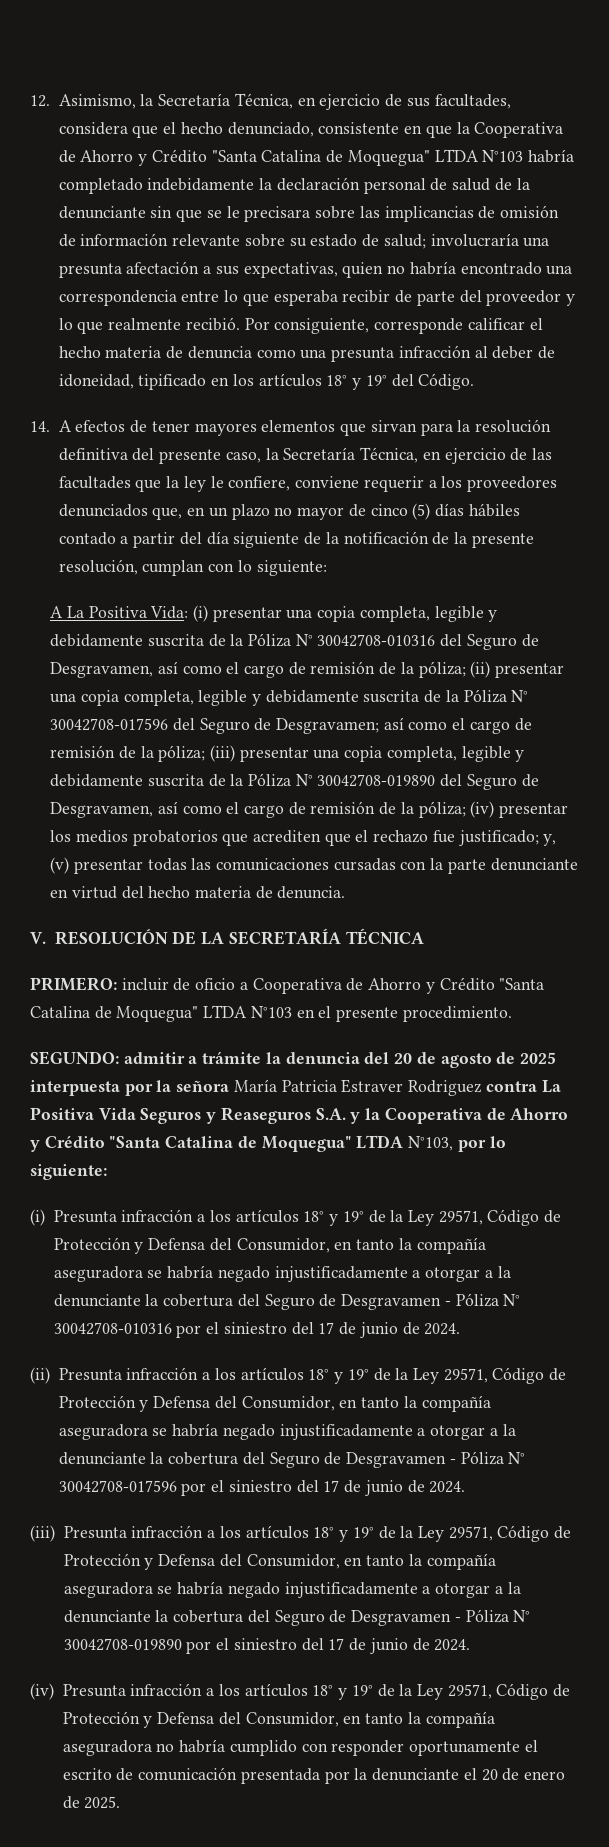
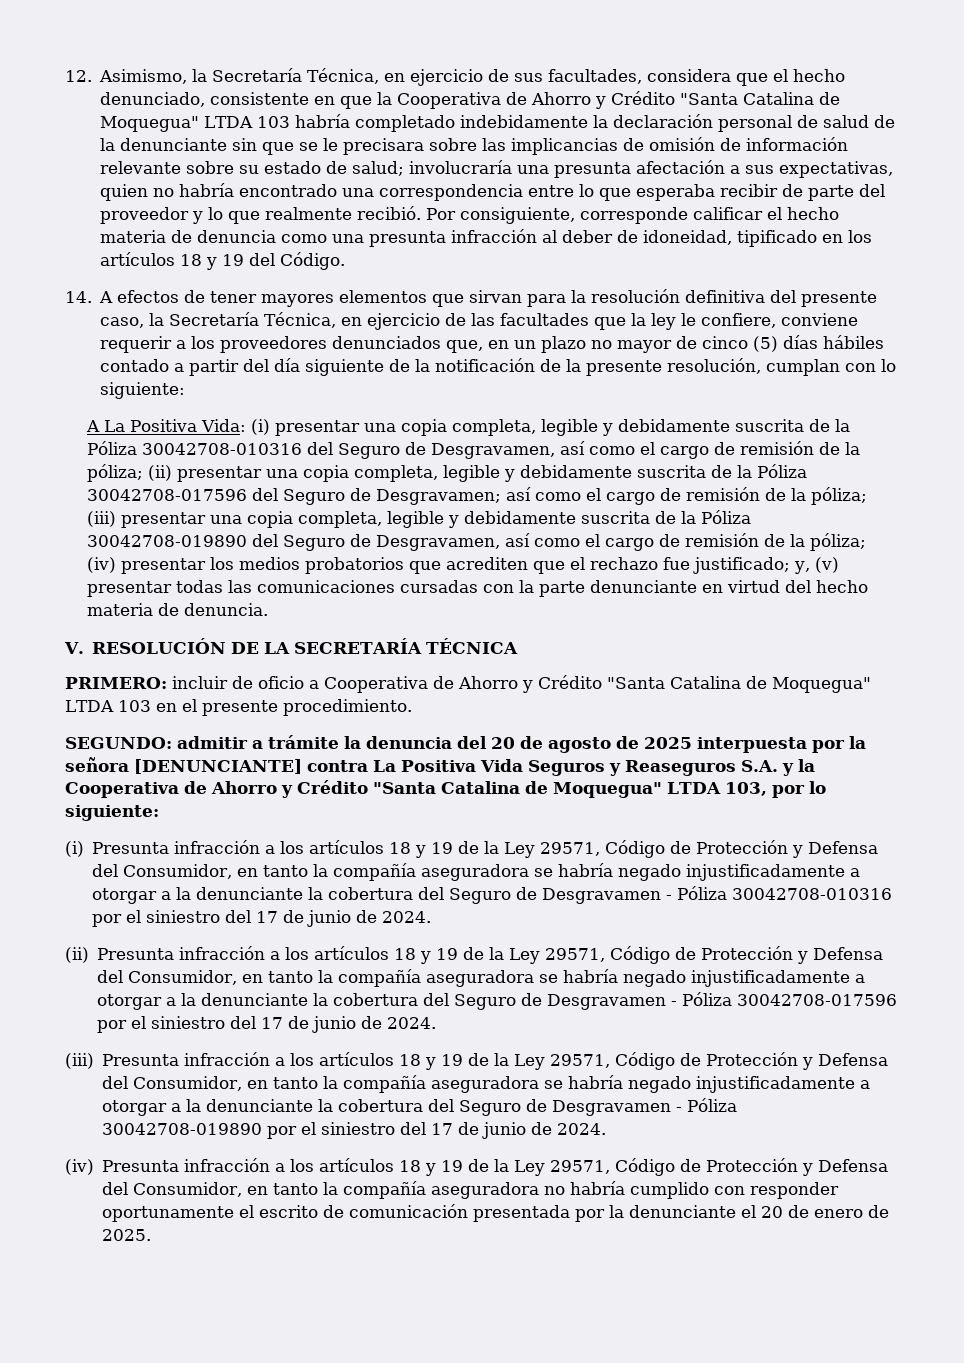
- 12. Asimismo, la Secretaría Técnica, en ejercicio de sus facultades, considera que el hecho denunciado, consistente en que la Cooperativa de Ahorro y Crédito "Santa Catalina de Moquegua" LTDA N°103 habría completado indebidamente la declaración personal de salud de la denunciante sin que se le precisara sobre las implicancias de omisión de información relevante sobre su estado de salud;
+ 12. Asimismo, la Secretaría Técnica, en ejercicio de sus facultades, considera que el hecho denunciado, consistente en que la Cooperativa de Ahorro y Crédito "Santa Catalina de Moquegua" LTDA 103 habría completado indebidamente la declaración personal de salud de la denunciante sin que se le precisara sobre las implicancias de omisión de información relevante sobre su estado de salud;
- Por consiguiente, corresponde calificar el hecho materia de denuncia como una presunta infracción al deber de idoneidad, tipificado en los artículos 18° y 19° del Código.
+ Por consiguiente, corresponde calificar el hecho materia de denuncia como una presunta infracción al deber de idoneidad, tipificado en los artículos 18 y 19 del Código.
- (i) presentar una copia completa, legible y debidamente suscrita de la Póliza N° 30042708-010316 del Seguro de Desgravamen, así como el cargo de remisión de la póliza;
+ (i) presentar una copia completa, legible y debidamente suscrita de la Póliza 30042708-010316 del Seguro de Desgravamen, así como el cargo de remisión de la póliza;
- (ii) presentar una copia completa, legible y debidamente suscrita de la Póliza N° 30042708-017596 del Seguro de Desgravamen;
+ (ii) presentar una copia completa, legible y debidamente suscrita de la Póliza 30042708-017596 del Seguro de Desgravamen;
- (iii) presentar una copia completa, legible y debidamente suscrita de la Póliza N° 30042708-019890 del Seguro de Desgravamen, así como el cargo de remisión de la póliza;
+ (iii) presentar una copia completa, legible y debidamente suscrita de la Póliza 30042708-019890 del Seguro de Desgravamen, así como el cargo de remisión de la póliza;
- PRIMERO: incluir de oficio a Cooperativa de Ahorro y Crédito "Santa Catalina de Moquegua" LTDA N°103 en el presente procedimiento.
+ PRIMERO: incluir de oficio a Cooperativa de Ahorro y Crédito "Santa Catalina de Moquegua" LTDA 103 en el presente procedimiento.
- SEGUNDO: admitir a trámite la denuncia del 20 de agosto de 2025 interpuesta por la señora María Patricia Estraver Rodriguez contra La Positiva Vida Seguros y Reaseguros S.A. y la Cooperativa de Ahorro y Crédito "Santa Catalina de Moquegua" LTDA N°103, por lo siguiente:
+ SEGUNDO: admitir a trámite la denuncia del 20 de agosto de 2025 interpuesta por la señora [DENUNCIANTE] contra La Positiva Vida Seguros y Reaseguros S.A. y la Cooperativa de Ahorro y Crédito "Santa Catalina de Moquegua" LTDA 103, por lo siguiente:
- (i) Presunta infracción a los artículos 18° y 19° de la Ley 29571, Código de Protección y Defensa del Consumidor, en tanto la compañía aseguradora se habría negado injustificadamente a otorgar a la denunciante la cobertura del Seguro de Desgravamen - Póliza N° 30042708-010316 por el siniestro del 17 de junio de 2024.
+ (i) Presunta infracción a los artículos 18 y 19 de la Ley 29571, Código de Protección y Defensa del Consumidor, en tanto la compañía aseguradora se habría negado injustificadamente a otorgar a la denunciante la cobertura del Seguro de Desgravamen - Póliza 30042708-010316 por el siniestro del 17 de junio de 2024.
- (ii) Presunta infracción a los artículos 18° y 19° de la Ley 29571, Código de Protección y Defensa del Consumidor, en tanto la compañía aseguradora se habría negado injustificadamente a otorgar a la denunciante la cobertura del Seguro de Desgravamen - Póliza N° 30042708-017596 por el siniestro del 17 de junio de 2024.
+ (ii) Presunta infracción a los artículos 18 y 19 de la Ley 29571, Código de Protección y Defensa del Consumidor, en tanto la compañía aseguradora se habría negado injustificadamente a otorgar a la denunciante la cobertura del Seguro de Desgravamen - Póliza 30042708-017596 por el siniestro del 17 de junio de 2024.
- (iii) Presunta infracción a los artículos 18° y 19° de la Ley 29571, Código de Protección y Defensa del Consumidor, en tanto la compañía aseguradora se habría negado injustificadamente a otorgar a la denunciante la cobertura del Seguro de Desgravamen - Póliza N° 30042708-019890 por el siniestro del 17 de junio de 2024.
+ (iii) Presunta infracción a los artículos 18 y 19 de la Ley 29571, Código de Protección y Defensa del Consumidor, en tanto la compañía aseguradora se habría negado injustificadamente a otorgar a la denunciante la cobertura del Seguro de Desgravamen - Póliza 30042708-019890 por el siniestro del 17 de junio de 2024.
- (iv) Presunta infracción a los artículos 18° y 19° de la Ley 29571, Código de Protección y Defensa del Consumidor, en tanto la compañía aseguradora no habría cumplido con responder oportunamente el escrito de comunicación presentada por la denunciante el 20 de enero de 2025.
+ (iv) Presunta infracción a los artículos 18 y 19 de la Ley 29571, Código de Protección y Defensa del Consumidor, en tanto la compañía aseguradora no habría cumplido con responder oportunamente el escrito de comunicación presentada por la denunciante el 20 de enero de 2025.

